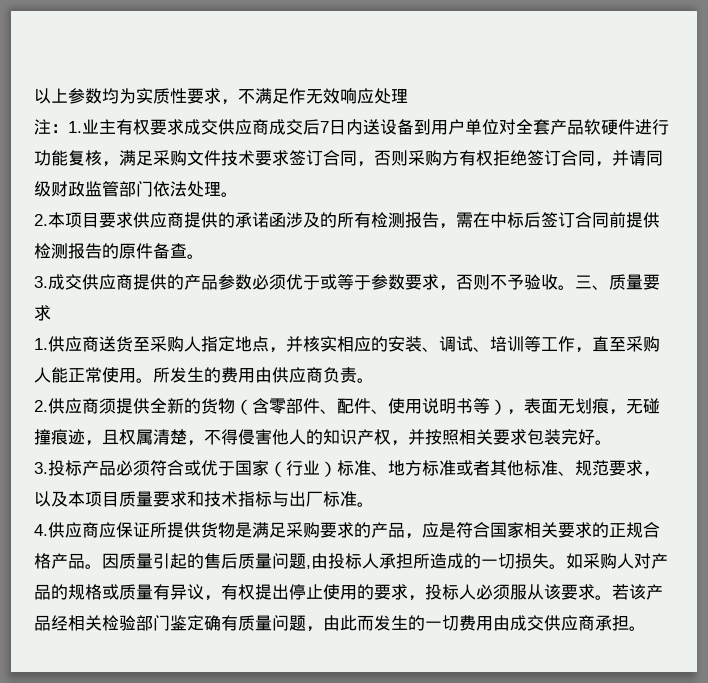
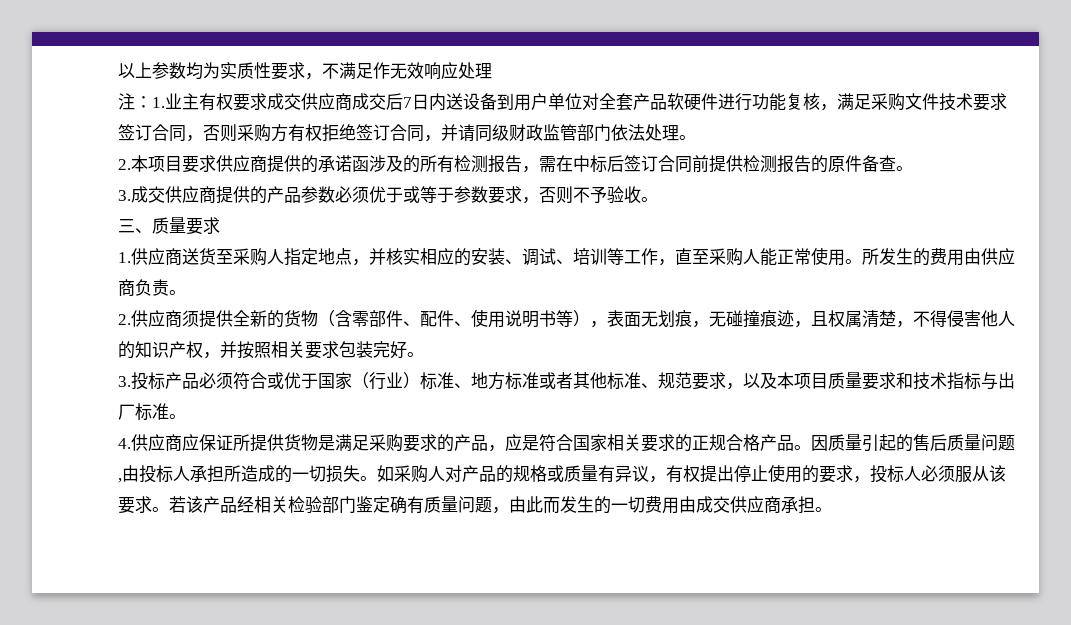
- 3.成交供应商提供的产品参数必须优于或等于参数要求，否则不予验收。三、质量要求
+ 3.成交供应商提供的产品参数必须优于或等于参数要求，否则不予验收。
+ 三、质量要求

